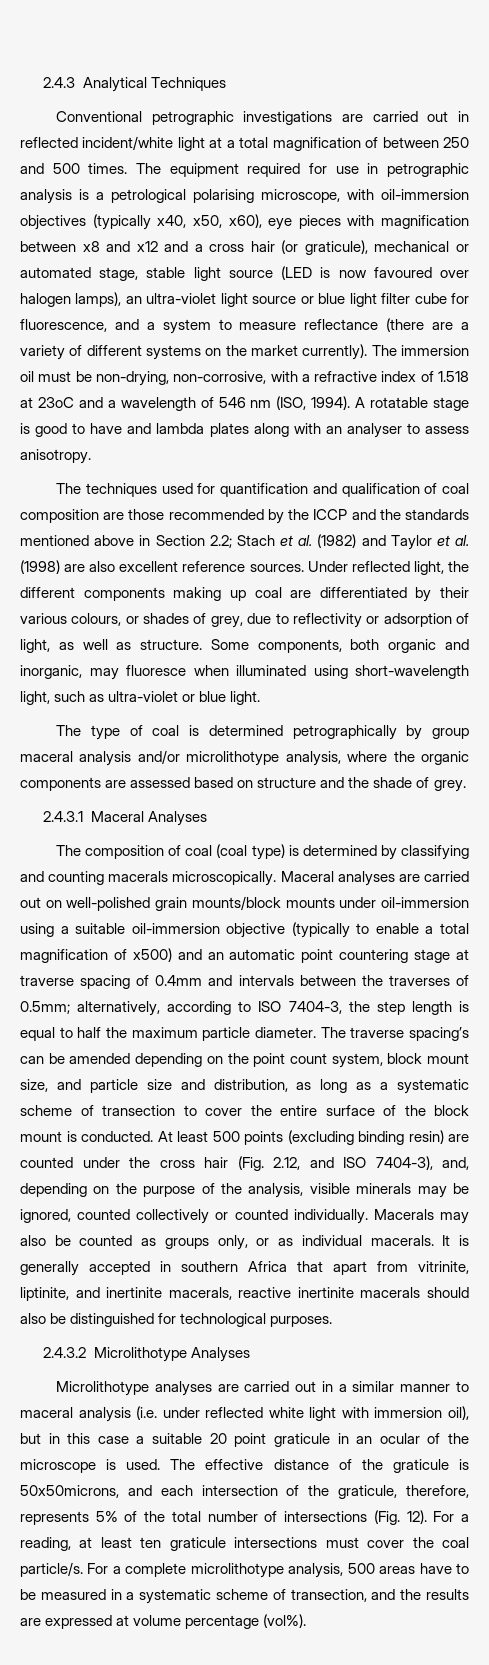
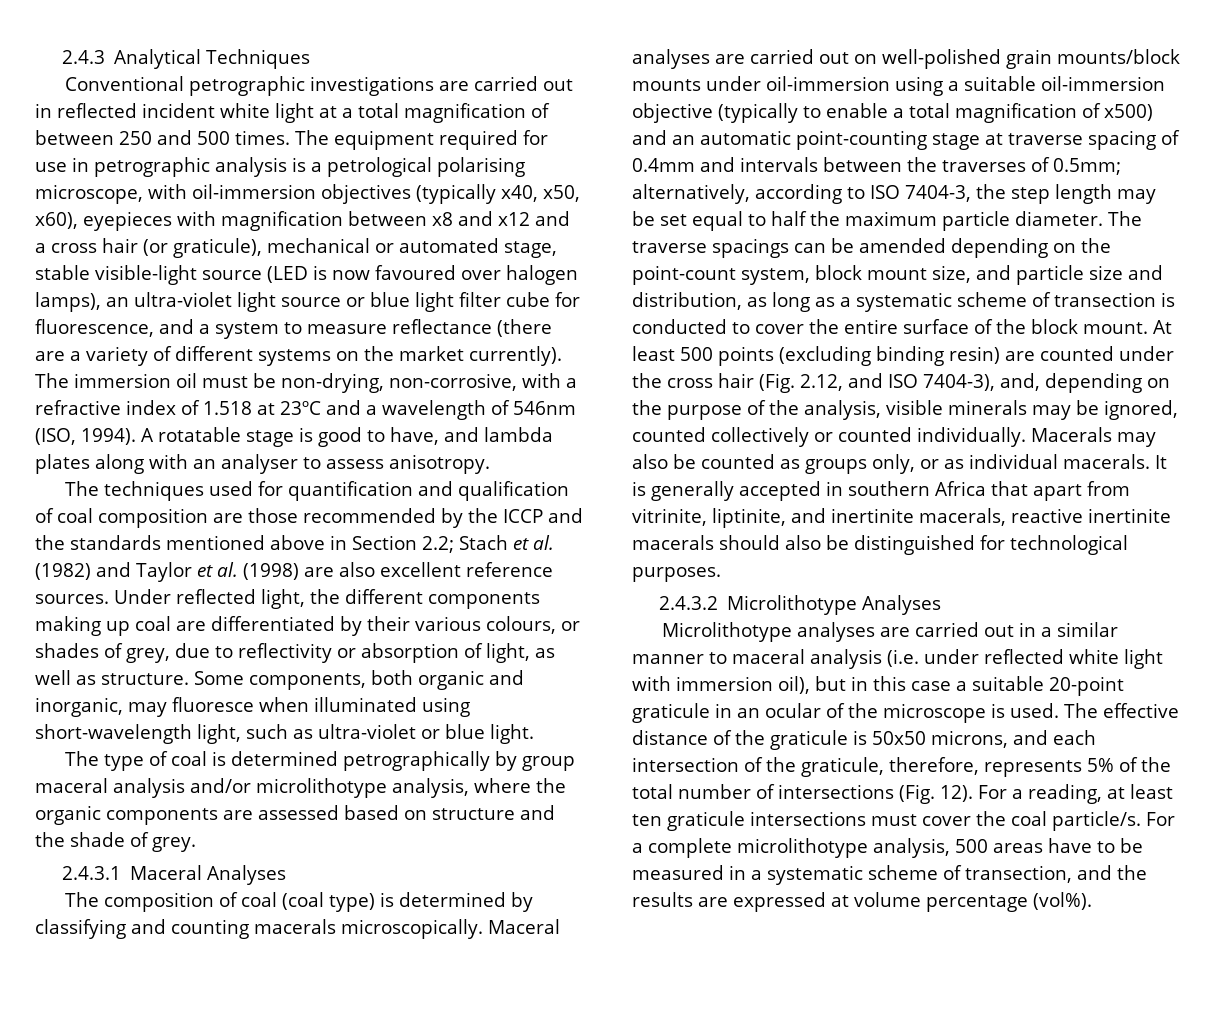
- Conventional petrographic investigations are carried out in reflected incident/white light at a total magnification of between 250 and 500 times.
+ Conventional petrographic investigations are carried out in reflected incident white light at a total magnification of between 250 and 500 times.
- The equipment required for use in petrographic analysis is a petrological polarising microscope, with oil-immersion objectives (typically x40, x50, x60), eye pieces with magnification between x8 and x12 and a cross hair (or graticule), mechanical or automated stage, stable light source (LED is now favoured over halogen lamps), an ultra-violet light source or blue light filter cube for fluorescence, and a system to measure reflectance (there are a variety of different systems on the market currently).
+ The equipment required for use in petrographic analysis is a petrological polarising microscope, with oil-immersion objectives (typically x40, x50, x60), eyepieces with magnification between x8 and x12 and a cross hair (or graticule), mechanical or automated stage, stable visible-light source (LED is now favoured over halogen lamps), an ultra-violet light source or blue light filter cube for fluorescence, and a system to measure reflectance (there are a variety of different systems on the market currently).
- The immersion oil must be non-drying, non-corrosive, with a refractive index of 1.518 at 23oC and a wavelength of 546 nm (ISO, 1994).
+ The immersion oil must be non-drying, non-corrosive, with a refractive index of 1.518 at 23ºC and a wavelength of 546nm (ISO, 1994).
- A rotatable stage is good to have and lambda plates along with an analyser to assess anisotropy.
+ A rotatable stage is good to have, and lambda plates along with an analyser to assess anisotropy.
- Under reflected light, the different components making up coal are differentiated by their various colours, or shades of grey, due to reflectivity or adsorption of light, as well as structure.
+ Under reflected light, the different components making up coal are differentiated by their various colours, or shades of grey, due to reflectivity or absorption of light, as well as structure.
- Maceral analyses are carried out on well-polished grain mounts/block mounts under oil-immersion using a suitable oil-immersion objective (typically to enable a total magnification of x500) and an automatic point countering stage at traverse spacing of 0.4mm and intervals between the traverses of 0.5mm; alternatively, according to ISO 7404-3, the step length is equal to half the maximum particle diameter.
+ Maceral analyses are carried out on well-polished grain mounts/block mounts under oil-immersion using a suitable oil-immersion objective (typically to enable a total magnification of x500) and an automatic point-counting stage at traverse spacing of 0.4mm and intervals between the traverses of 0.5mm; alternatively, according to ISO 7404-3, the step length may be set equal to half the maximum particle diameter.
- The traverse spacing’s can be amended depending on the point count system, block mount size, and particle size and distribution, as long as a systematic scheme of transection to cover the entire surface of the block mount is conducted.
+ The traverse spacings can be amended depending on the point-count system, block mount size, and particle size and distribution, as long as a systematic scheme of transection is conducted to cover the entire surface of the block mount.
- Microlithotype analyses are carried out in a similar manner to maceral analysis (i.e. under reflected white light with immersion oil), but in this case a suitable 20 point graticule in an ocular of the microscope is used.
+ Microlithotype analyses are carried out in a similar manner to maceral analysis (i.e. under reflected white light with immersion oil), but in this case a suitable 20-point graticule in an ocular of the microscope is used.
- The effective distance of the graticule is 50x50microns, and each intersection of the graticule, therefore, represents 5% of the total number of intersections (Fig. 12).
+ The effective distance of the graticule is 50x50 microns, and each intersection of the graticule, therefore, represents 5% of the total number of intersections (Fig. 12).

